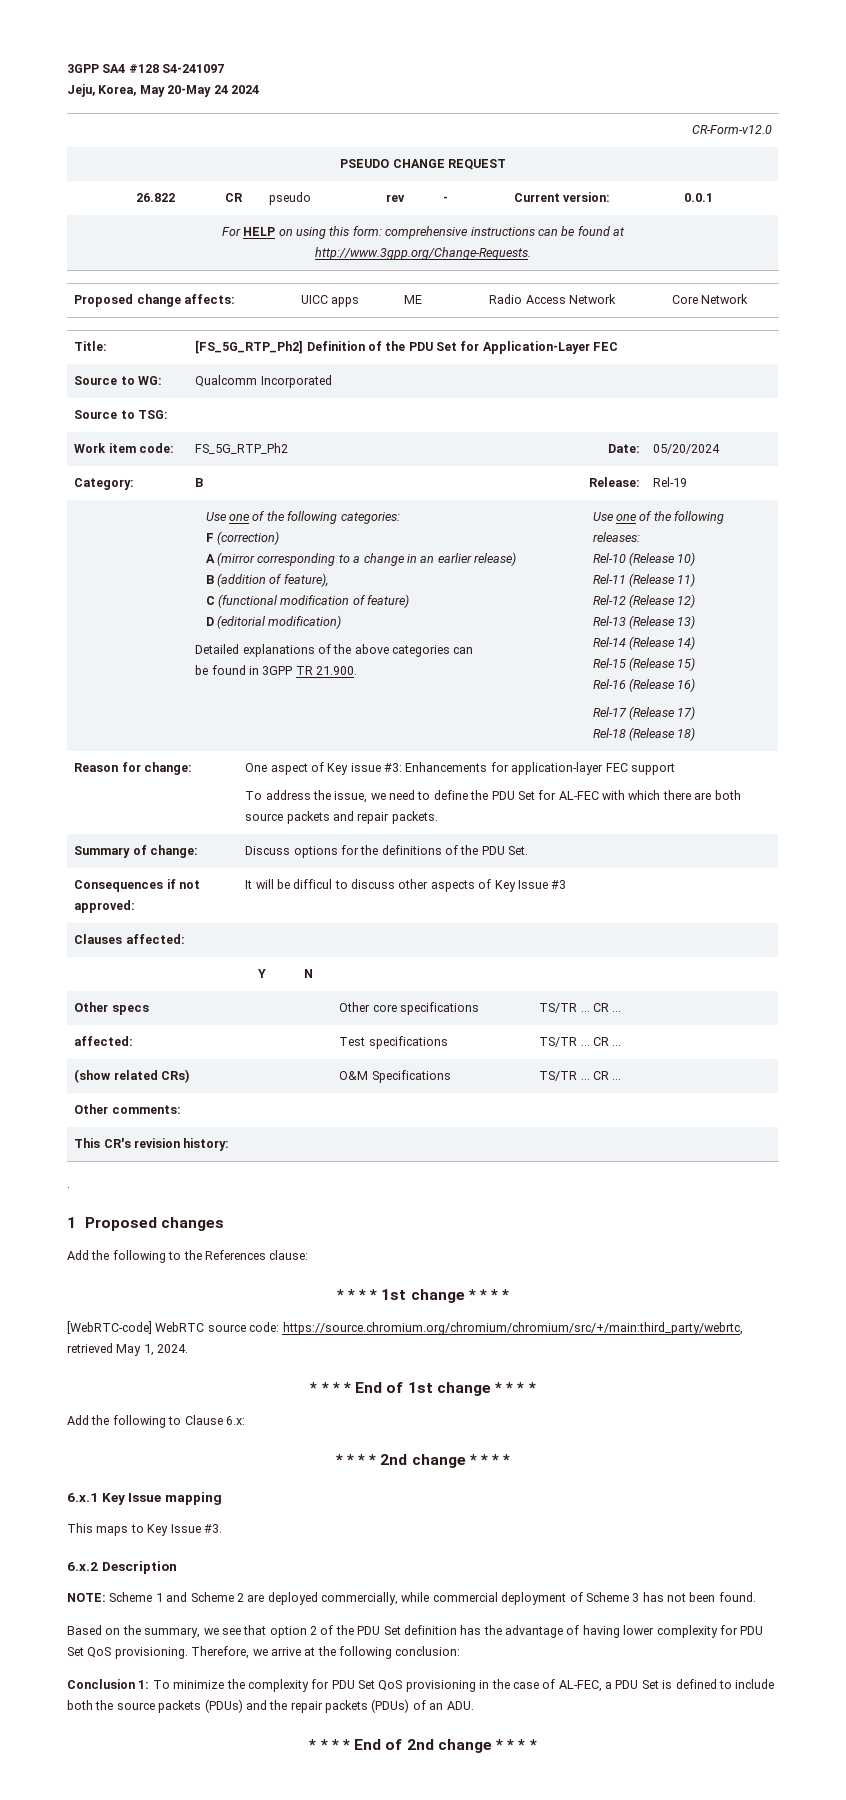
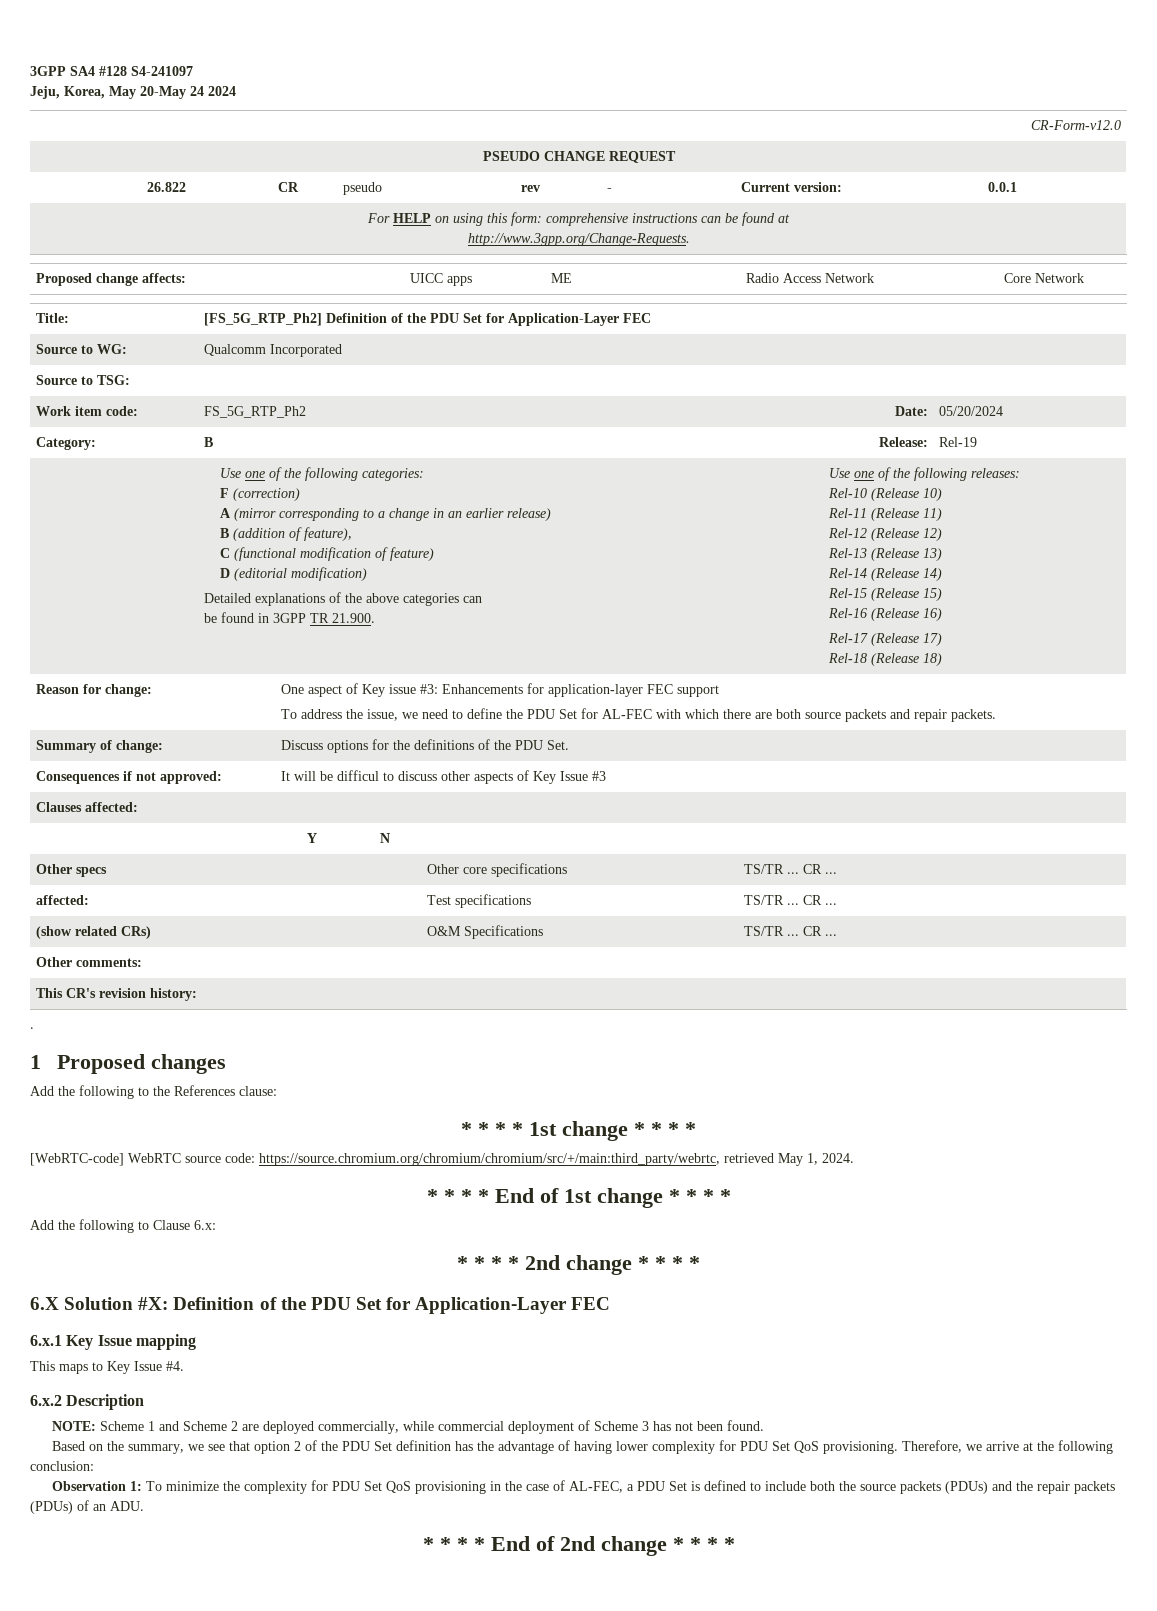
+ 6.X Solution #X: Definition of the PDU Set for Application-Layer FEC
- This maps to Key Issue #3.
+ This maps to Key Issue #4.
- Conclusion 1: To minimize the complexity for PDU Set QoS provisioning in the case of AL-FEC, a PDU Set is defined to include both the source packets (PDUs) and the repair packets (PDUs) of an ADU.
+ Observation 1: To minimize the complexity for PDU Set QoS provisioning in the case of AL-FEC, a PDU Set is defined to include both the source packets (PDUs) and the repair packets (PDUs) of an ADU.

